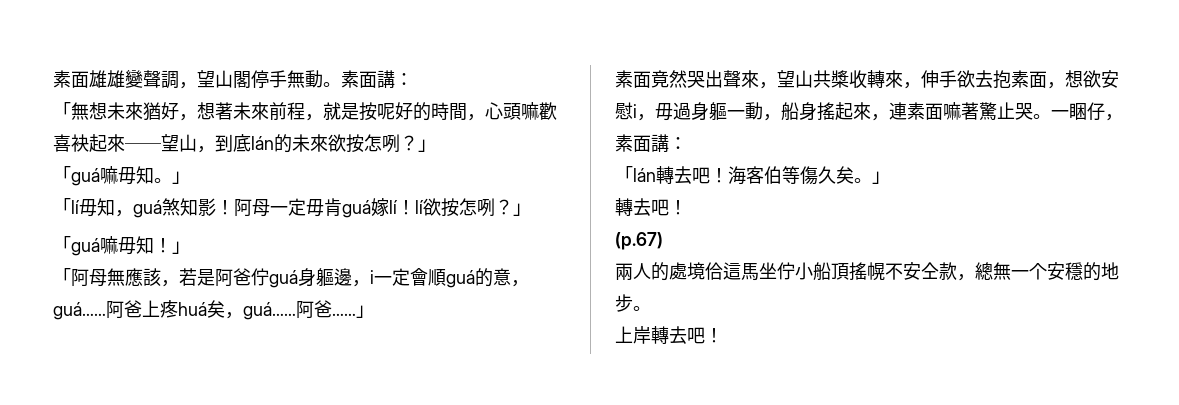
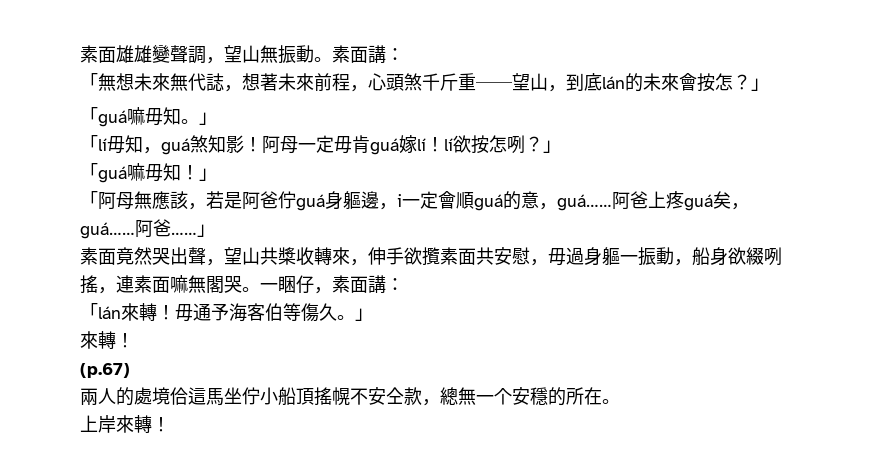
- 素面雄雄變聲調，望山閣停手無動。
+ 素面雄雄變聲調，望山無振動。
- 「無想未來猶好，想著未來前程，就是按呢好的時間，心頭嘛歡喜袂起來──望山，到底lán的未來欲按怎咧？」
+ 「無想未來無代誌，想著未來前程，心頭煞千斤重──望山，到底lán的未來會按怎？」
- 阿爸上疼huá矣，guá……
+ 阿爸上疼guá矣，guá……
- 素面竟然哭出聲來，望山共槳收轉來，伸手欲去抱素面，想欲安慰i，毋過身軀一動，船身搖起來，連素面嘛著驚止哭。
+ 素面竟然哭出聲，望山共槳收轉來，伸手欲攬素面共安慰，毋過身軀一振動，船身欲綴咧搖，連素面嘛無閣哭。
- 「lán轉去吧！海客伯等傷久矣。」
- 轉去吧！
+ 「lán來轉！毋通予海客伯等傷久。」
+ 來轉！
- 兩人的處境佮這馬坐佇小船頂搖幌不安仝款，總無一个安穩的地步。
+ 兩人的處境佮這馬坐佇小船頂搖幌不安仝款，總無一个安穩的所在。
- 上岸轉去吧！
+ 上岸來轉！

